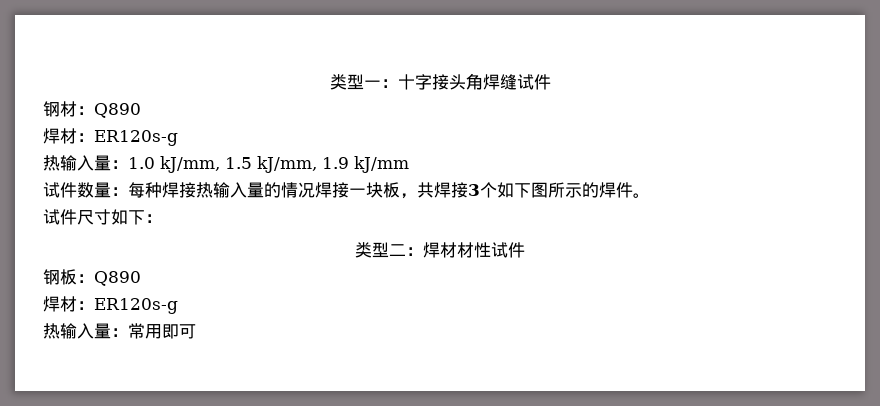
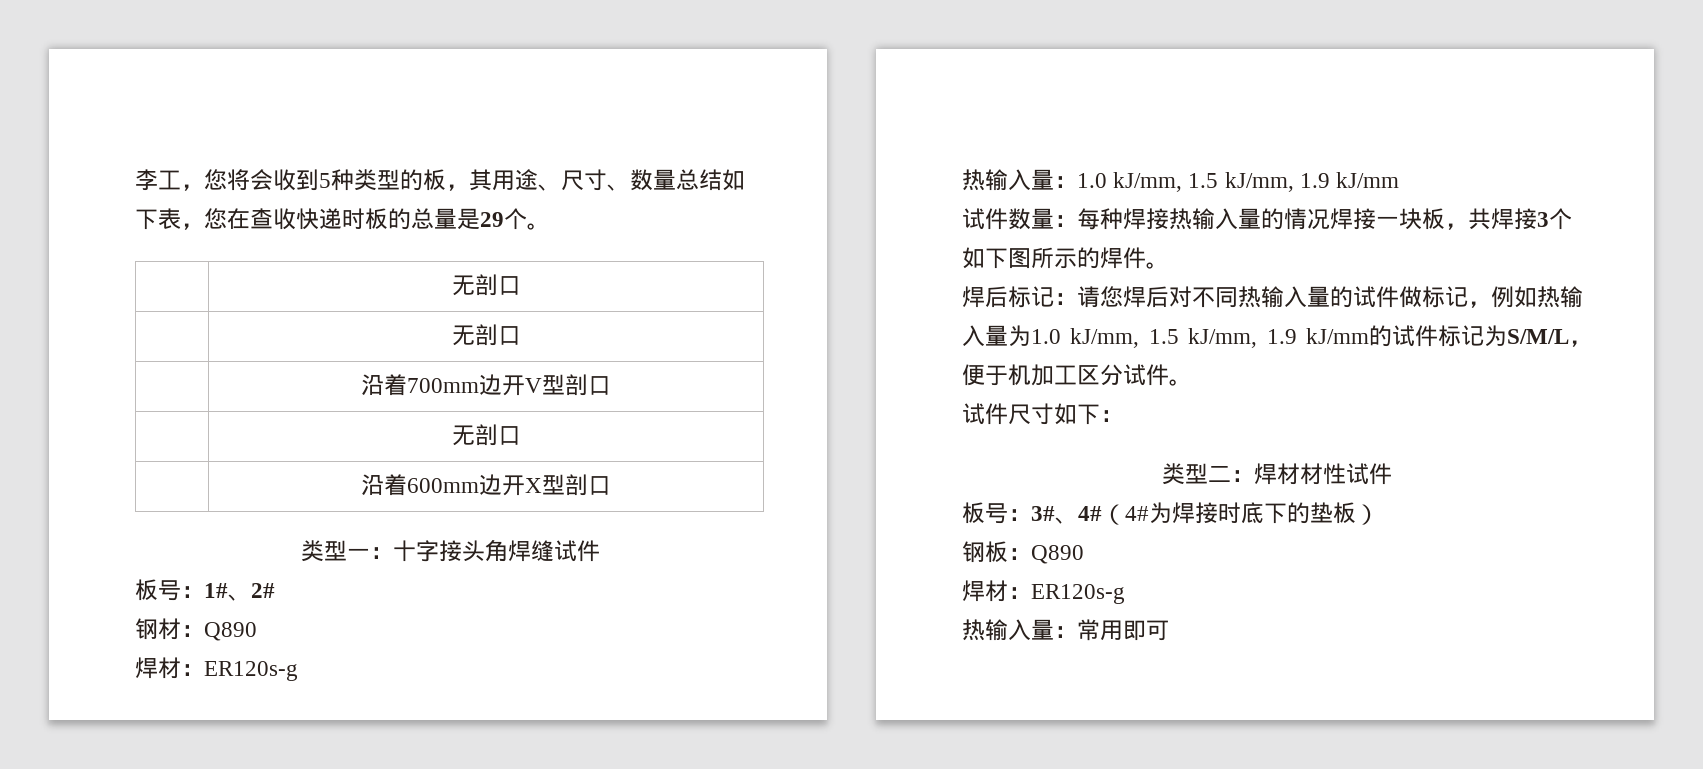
+ 李工，您将会收到5种类型的板，其用途、尺寸、数量总结如下表，您在查收快递时板的总量是29个。
+ | 无剖口
+ | 无剖口
+ | 沿着700mm边开V型剖口
+ | 无剖口
+ | 沿着600mm边开X型剖口
+ 板号：1#、2#
+ 焊后标记：请您焊后对不同热输入量的试件做标记，例如热输入量为1.0 kJ/mm, 1.5 kJ/mm, 1.9 kJ/mm的试件标记为S/M/L，便于机加工区分试件。
+ 板号：3#、4#（4#为焊接时底下的垫板）

